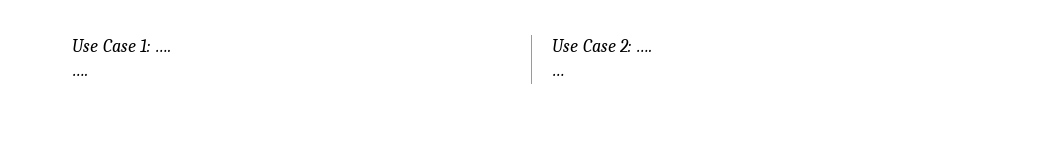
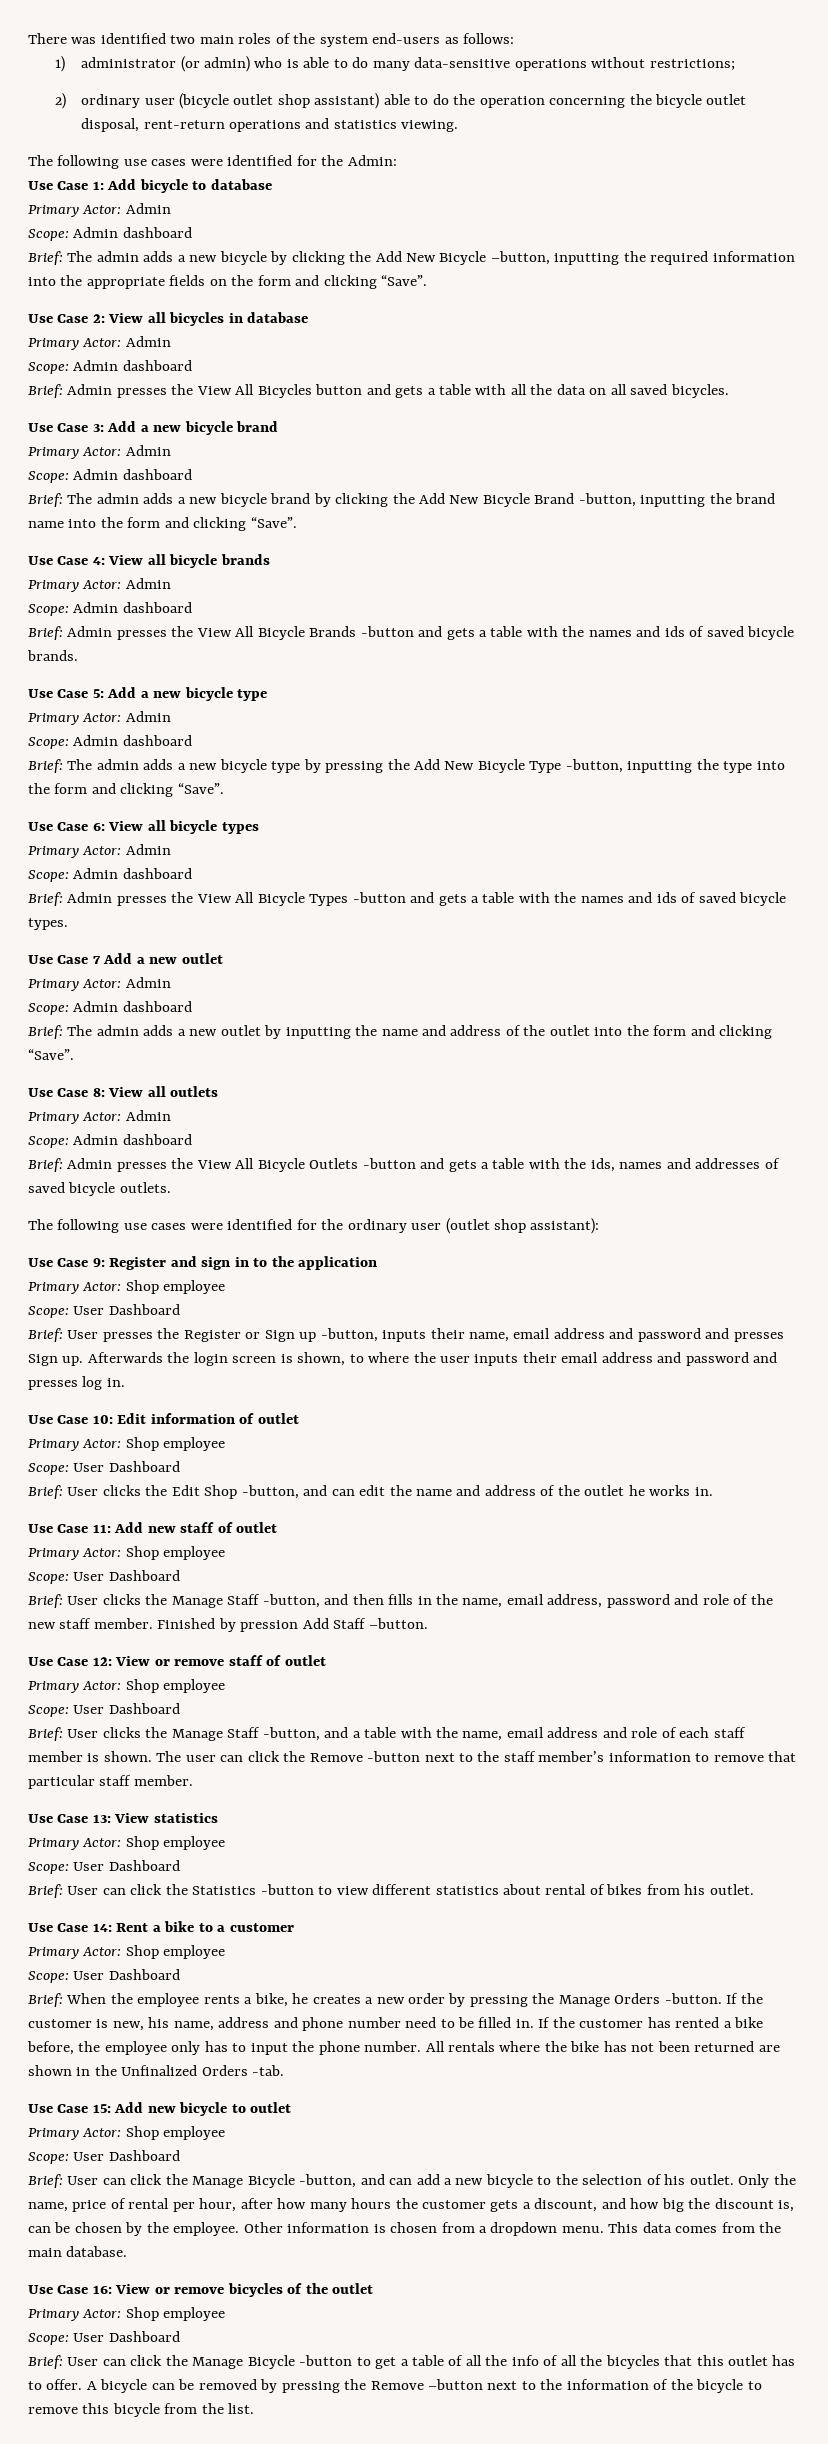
- Use Case 1: ….
- ….
- Use Case 2: ….
- …
+ There was identified two main roles of the system end-users as follows:
+ 1) administrator (or admin) who is able to do many data-sensitive operations without restrictions;
+ 2) ordinary user (bicycle outlet shop assistant) able to do the operation concerning the bicycle outlet disposal, rent-return operations and statistics viewing.
+ The following use cases were identified for the Admin:
+ Use Case 1: Add bicycle to database
+ Primary Actor: Admin
+ Scope: Admin dashboard
+ Brief: The admin adds a new bicycle by clicking the Add New Bicycle –button, inputting the required information into the appropriate fields on the form and clicking “Save”.
+ Use Case 2: View all bicycles in database
+ Primary Actor: Admin
+ Scope: Admin dashboard
+ Brief: Admin presses the View All Bicycles button and gets a table with all the data on all saved bicycles.
+ Use Case 3: Add a new bicycle brand
+ Primary Actor: Admin
+ Scope: Admin dashboard
+ Brief: The admin adds a new bicycle brand by clicking the Add New Bicycle Brand -button, inputting the brand name into the form and clicking “Save”.
+ Use Case 4: View all bicycle brands
+ Primary Actor: Admin
+ Scope: Admin dashboard
+ Brief: Admin presses the View All Bicycle Brands -button and gets a table with the names and ids of saved bicycle brands.
+ Use Case 5: Add a new bicycle type
+ Primary Actor: Admin
+ Scope: Admin dashboard
+ Brief: The admin adds a new bicycle type by pressing the Add New Bicycle Type -button, inputting the type into the form and clicking “Save”.
+ Use Case 6: View all bicycle types
+ Primary Actor: Admin
+ Scope: Admin dashboard
+ Brief: Admin presses the View All Bicycle Types -button and gets a table with the names and ids of saved bicycle types.
+ Use Case 7 Add a new outlet
+ Primary Actor: Admin
+ Scope: Admin dashboard
+ Brief: The admin adds a new outlet by inputting the name and address of the outlet into the form and clicking “Save”.
+ Use Case 8: View all outlets
+ Primary Actor: Admin
+ Scope: Admin dashboard
+ Brief: Admin presses the View All Bicycle Outlets -button and gets a table with the ids, names and addresses of saved bicycle outlets.
+ The following use cases were identified for the ordinary user (outlet shop assistant):
+ Use Case 9: Register and sign in to the application
+ Primary Actor: Shop employee
+ Scope: User Dashboard
+ Brief: User presses the Register or Sign up -button, inputs their name, email address and password and presses Sign up. Afterwards the login screen is shown, to where the user inputs their email address and password and presses log in.
+ Use Case 10: Edit information of outlet
+ Primary Actor: Shop employee
+ Scope: User Dashboard
+ Brief: User clicks the Edit Shop -button, and can edit the name and address of the outlet he works in.
+ Use Case 11: Add new staff of outlet
+ Primary Actor: Shop employee
+ Scope: User Dashboard
+ Brief: User clicks the Manage Staff -button, and then fills in the name, email address, password and role of the new staff member. Finished by pression Add Staff –button.
+ Use Case 12: View or remove staff of outlet
+ Primary Actor: Shop employee
+ Scope: User Dashboard
+ Brief: User clicks the Manage Staff -button, and a table with the name, email address and role of each staff member is shown. The user can click the Remove -button next to the staff member’s information to remove that particular staff member.
+ Use Case 13: View statistics
+ Primary Actor: Shop employee
+ Scope: User Dashboard
+ Brief: User can click the Statistics -button to view different statistics about rental of bikes from his outlet.
+ Use Case 14: Rent a bike to a customer
+ Primary Actor: Shop employee
+ Scope: User Dashboard
+ Brief: When the employee rents a bike, he creates a new order by pressing the Manage Orders -button. If the customer is new, his name, address and phone number need to be filled in. If the customer has rented a bike before, the employee only has to input the phone number. All rentals where the bike has not been returned are shown in the Unfinalized Orders -tab.
+ Use Case 15: Add new bicycle to outlet
+ Primary Actor: Shop employee
+ Scope: User Dashboard
+ Brief: User can click the Manage Bicycle -button, and can add a new bicycle to the selection of his outlet. Only the name, price of rental per hour, after how many hours the customer gets a discount, and how big the discount is, can be chosen by the employee. Other information is chosen from a dropdown menu. This data comes from the main database.
+ Use Case 16: View or remove bicycles of the outlet
+ Primary Actor: Shop employee
+ Scope: User Dashboard
+ Brief: User can click the Manage Bicycle -button to get a table of all the info of all the bicycles that this outlet has to offer. A bicycle can be removed by pressing the Remove –button next to the information of the bicycle to remove this bicycle from the list.

